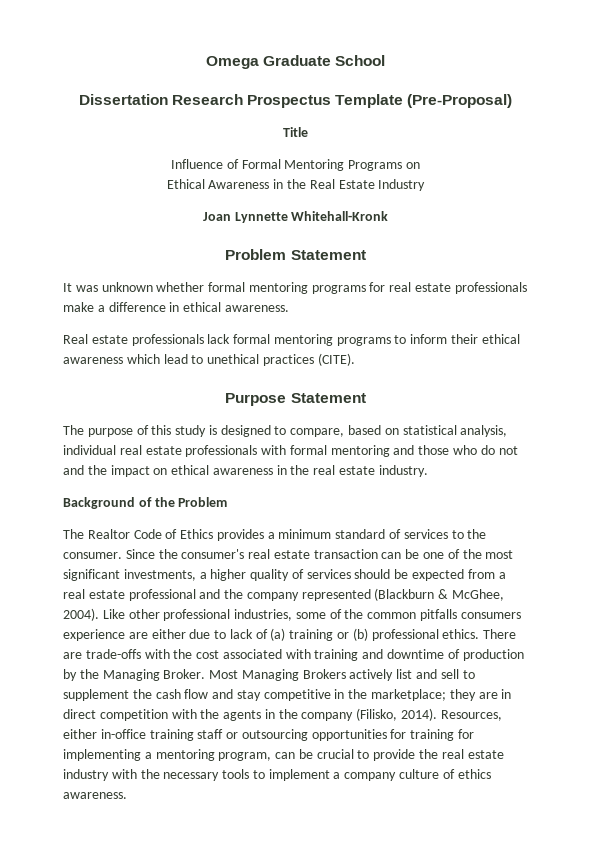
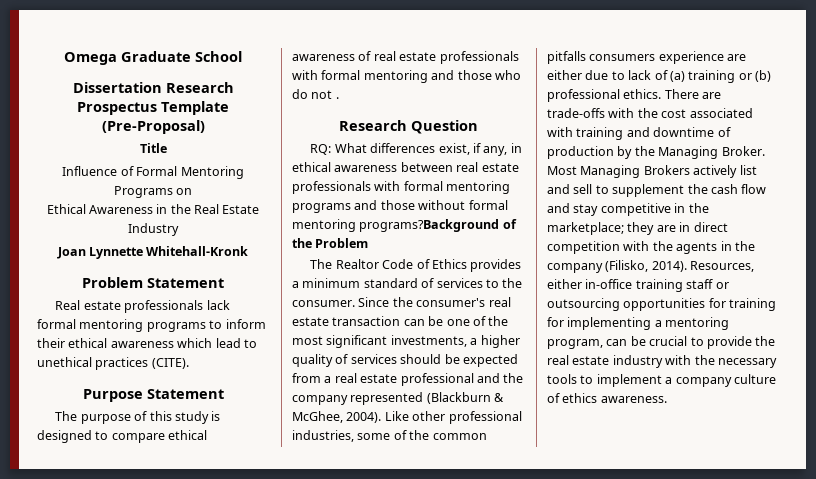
- It was unknown whether formal mentoring programs for real estate professionals make a difference in ethical awareness.
- The purpose of this study is designed to compare, based on statistical analysis, individual real estate professionals with formal mentoring and those who do not and the impact on ethical awareness in the real estate industry.
- Background of the Problem
+ The purpose of this study is designed to compare ethical awareness of real estate professionals with formal mentoring and those who do not .
+ Research Question
+ RQ: What differences exist, if any, in ethical awareness between real estate professionals with formal mentoring programs and those without formal mentoring programs?Background of the Problem

